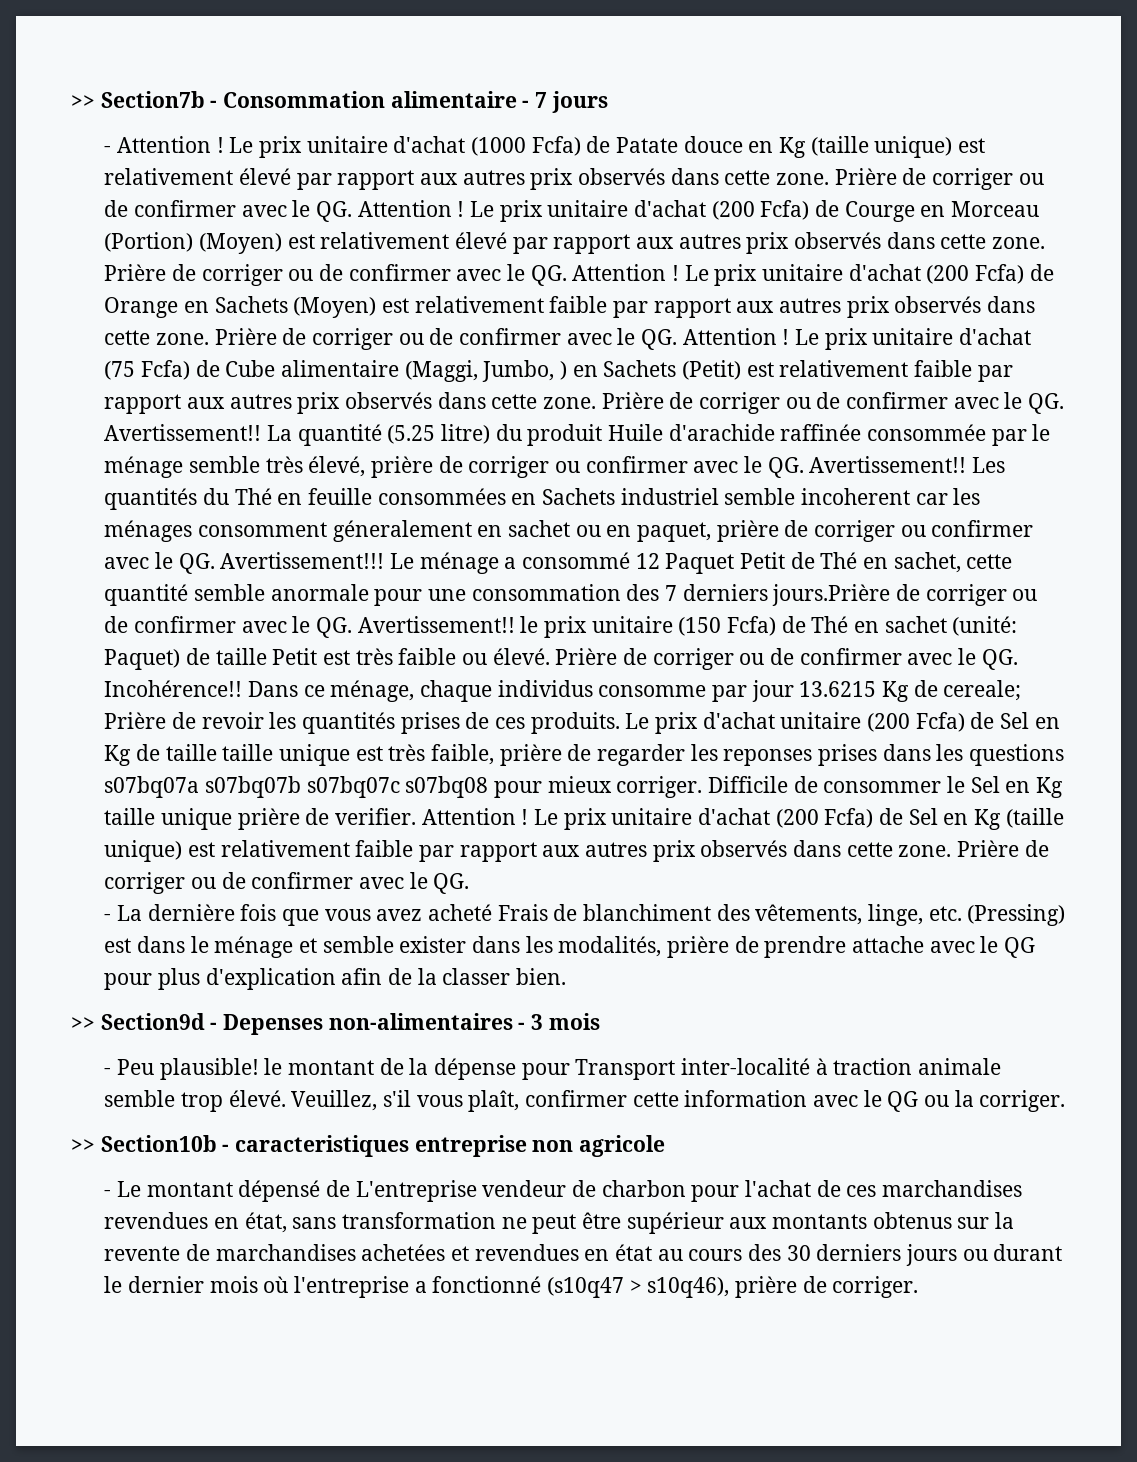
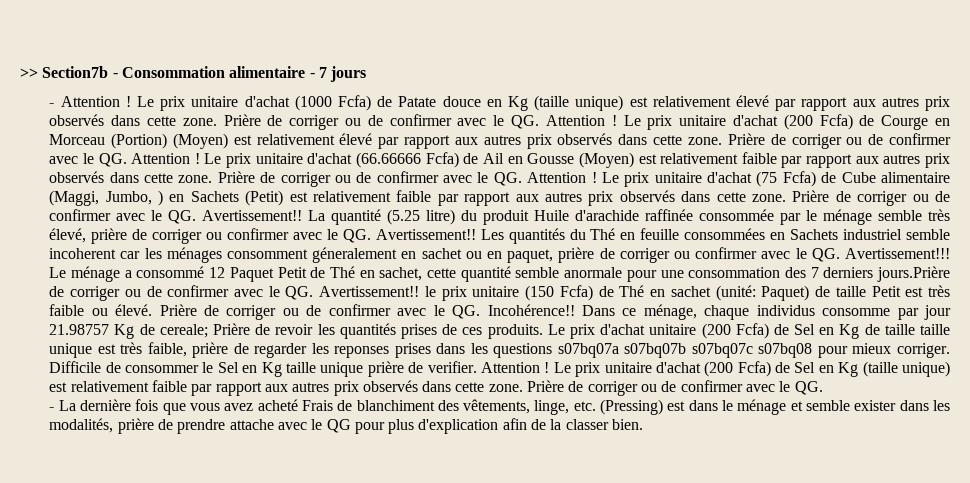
- Le prix unitaire d'achat (200 Fcfa) de Orange en Sachets (Moyen) est relativement faible par rapport aux autres prix observés dans cette zone.
+ Le prix unitaire d'achat (66.66666 Fcfa) de Ail en Gousse (Moyen) est relativement faible par rapport aux autres prix observés dans cette zone.
- Dans ce ménage, chaque individus consomme par jour 13.6215 Kg de cereale; Prière de revoir les quantités prises de ces produits.
+ Dans ce ménage, chaque individus consomme par jour 21.98757 Kg de cereale; Prière de revoir les quantités prises de ces produits.
- >> Section9d - Depenses non-alimentaires - 3 mois
- - Peu plausible! le montant de la dépense pour Transport inter-localité à traction animale semble trop élevé. Veuillez, s'il vous plaît, confirmer cette information avec le QG ou la corriger.
- >> Section10b - caracteristiques entreprise non agricole
- - Le montant dépensé de L'entreprise vendeur de charbon pour l'achat de ces marchandises revendues en état, sans transformation ne peut être supérieur aux montants obtenus sur la revente de marchandises achetées et revendues en état au cours des 30 derniers jours ou durant le dernier mois où l'entreprise a fonctionné (s10q47 > s10q46), prière de corriger.

